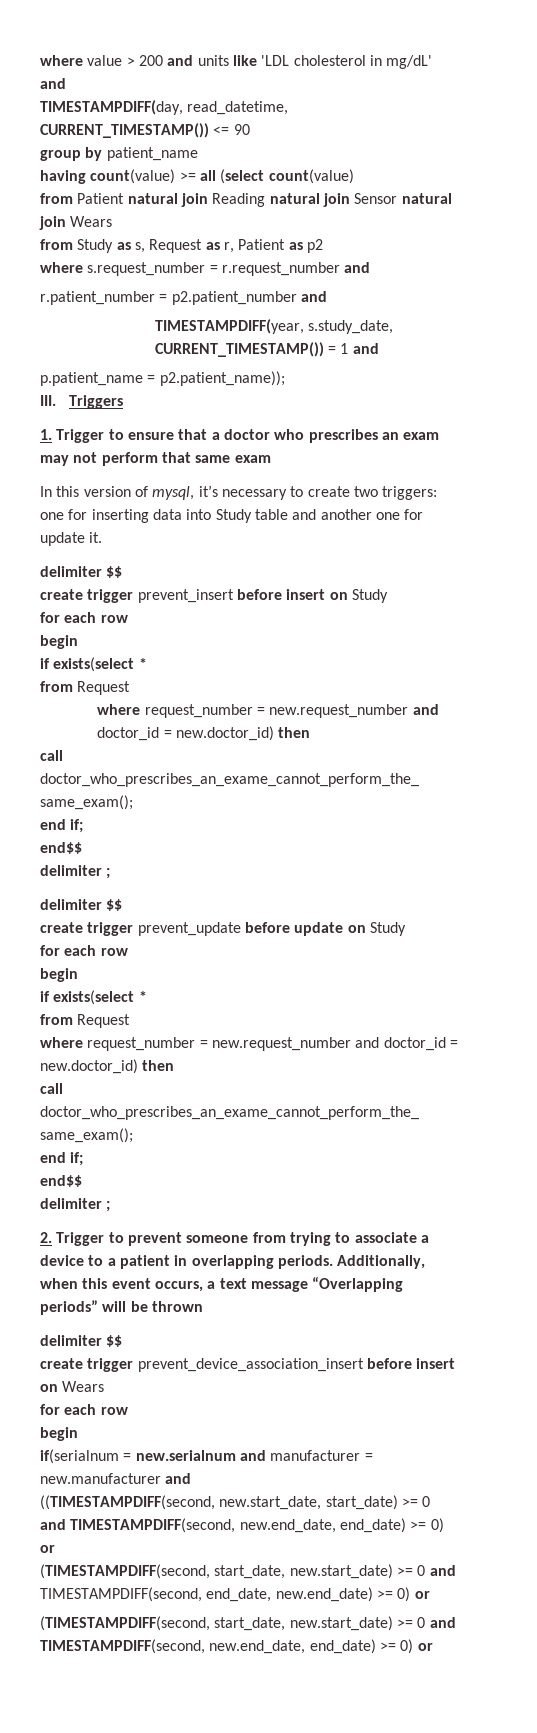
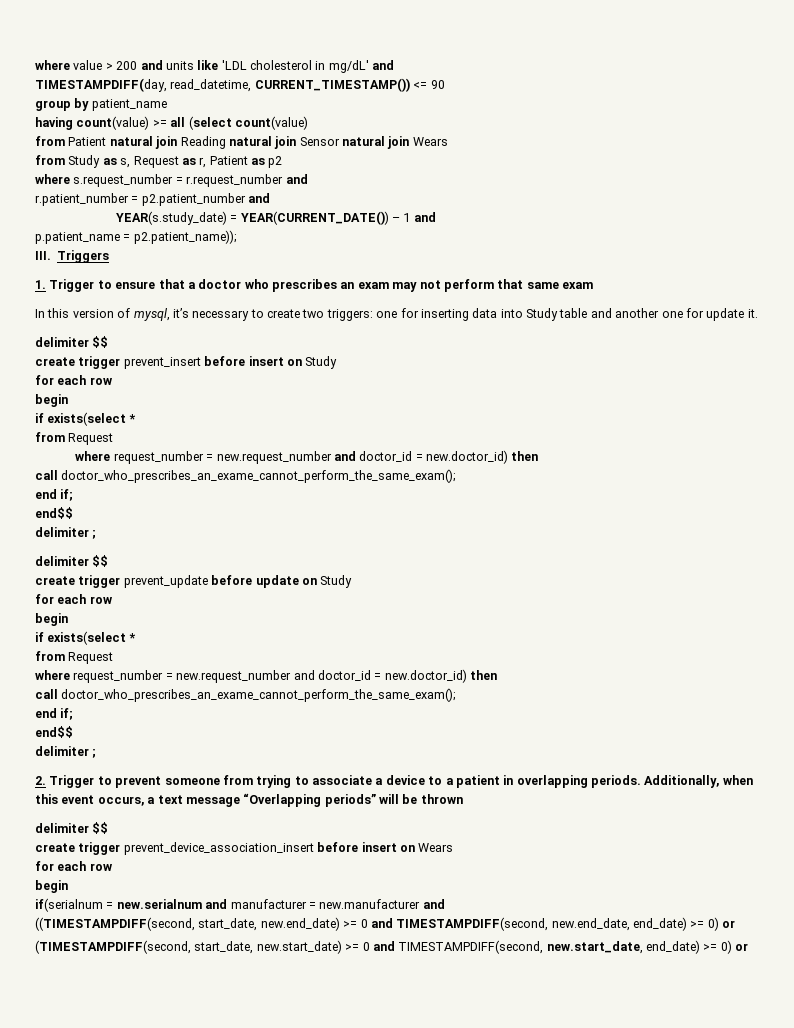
- TIMESTAMPDIFF(year, s.study_date, CURRENT_TIMESTAMP()) = 1 and
+ YEAR(s.study_date) = YEAR(CURRENT_DATE()) – 1 and
- ((TIMESTAMPDIFF(second, new.start_date, start_date) >= 0 and TIMESTAMPDIFF(second, new.end_date, end_date) >= 0) or
+ ((TIMESTAMPDIFF(second, start_date, new.end_date) >= 0 and TIMESTAMPDIFF(second, new.end_date, end_date) >= 0) or
- (TIMESTAMPDIFF(second, start_date, new.start_date) >= 0 and TIMESTAMPDIFF(second, end_date, new.end_date) >= 0) or
- (TIMESTAMPDIFF(second, start_date, new.start_date) >= 0 and TIMESTAMPDIFF(second, new.end_date, end_date) >= 0) or
+ (TIMESTAMPDIFF(second, start_date, new.start_date) >= 0 and TIMESTAMPDIFF(second, new.start_date, end_date) >= 0) or

